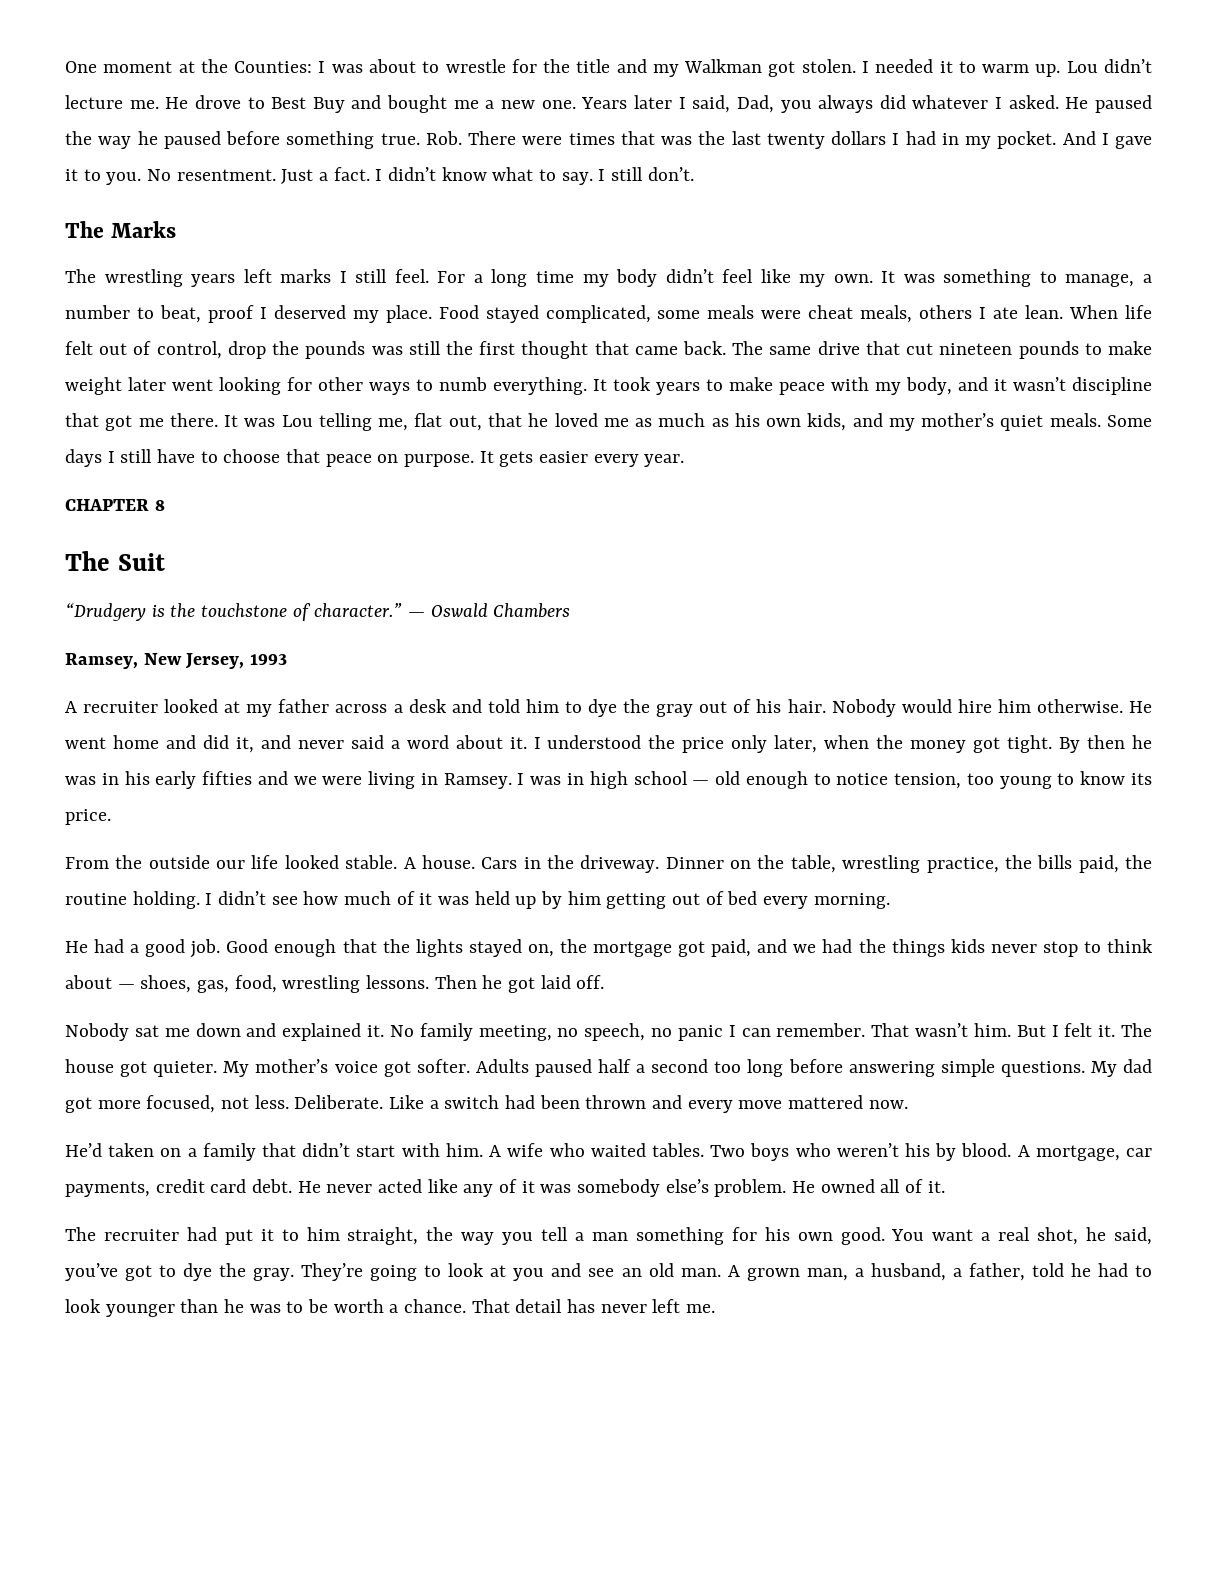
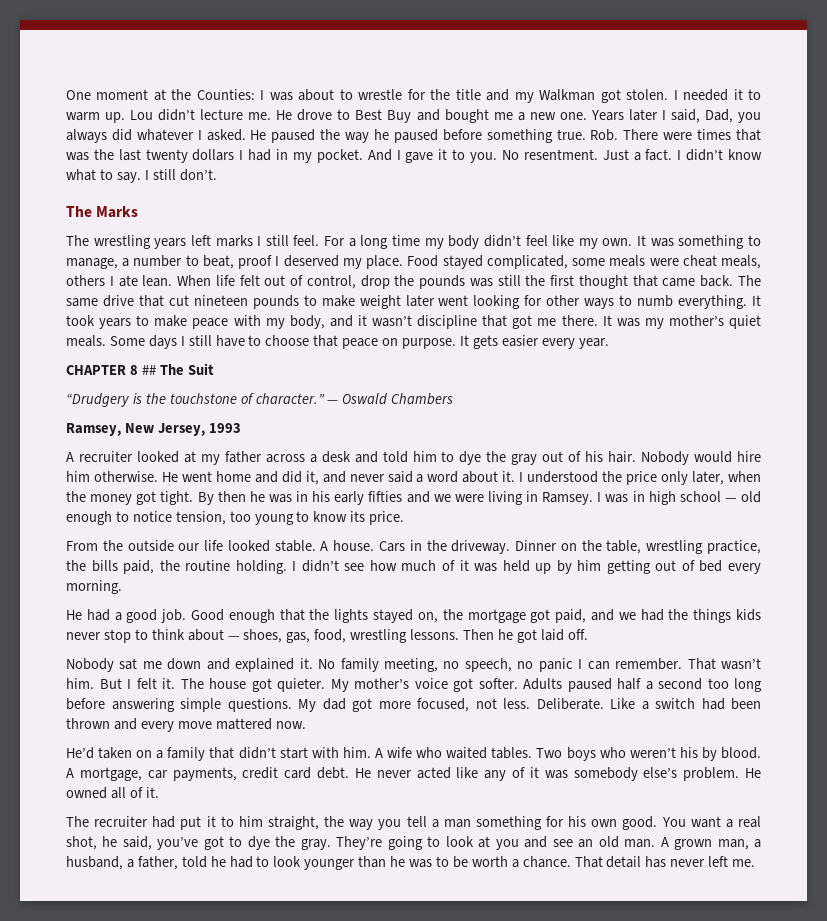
- It was Lou telling me, flat out, that he loved me as much as his own kids, and my mother’s quiet meals.
+ It was my mother’s quiet meals.
- CHAPTER 8
- The Suit
+ CHAPTER 8 ## The Suit

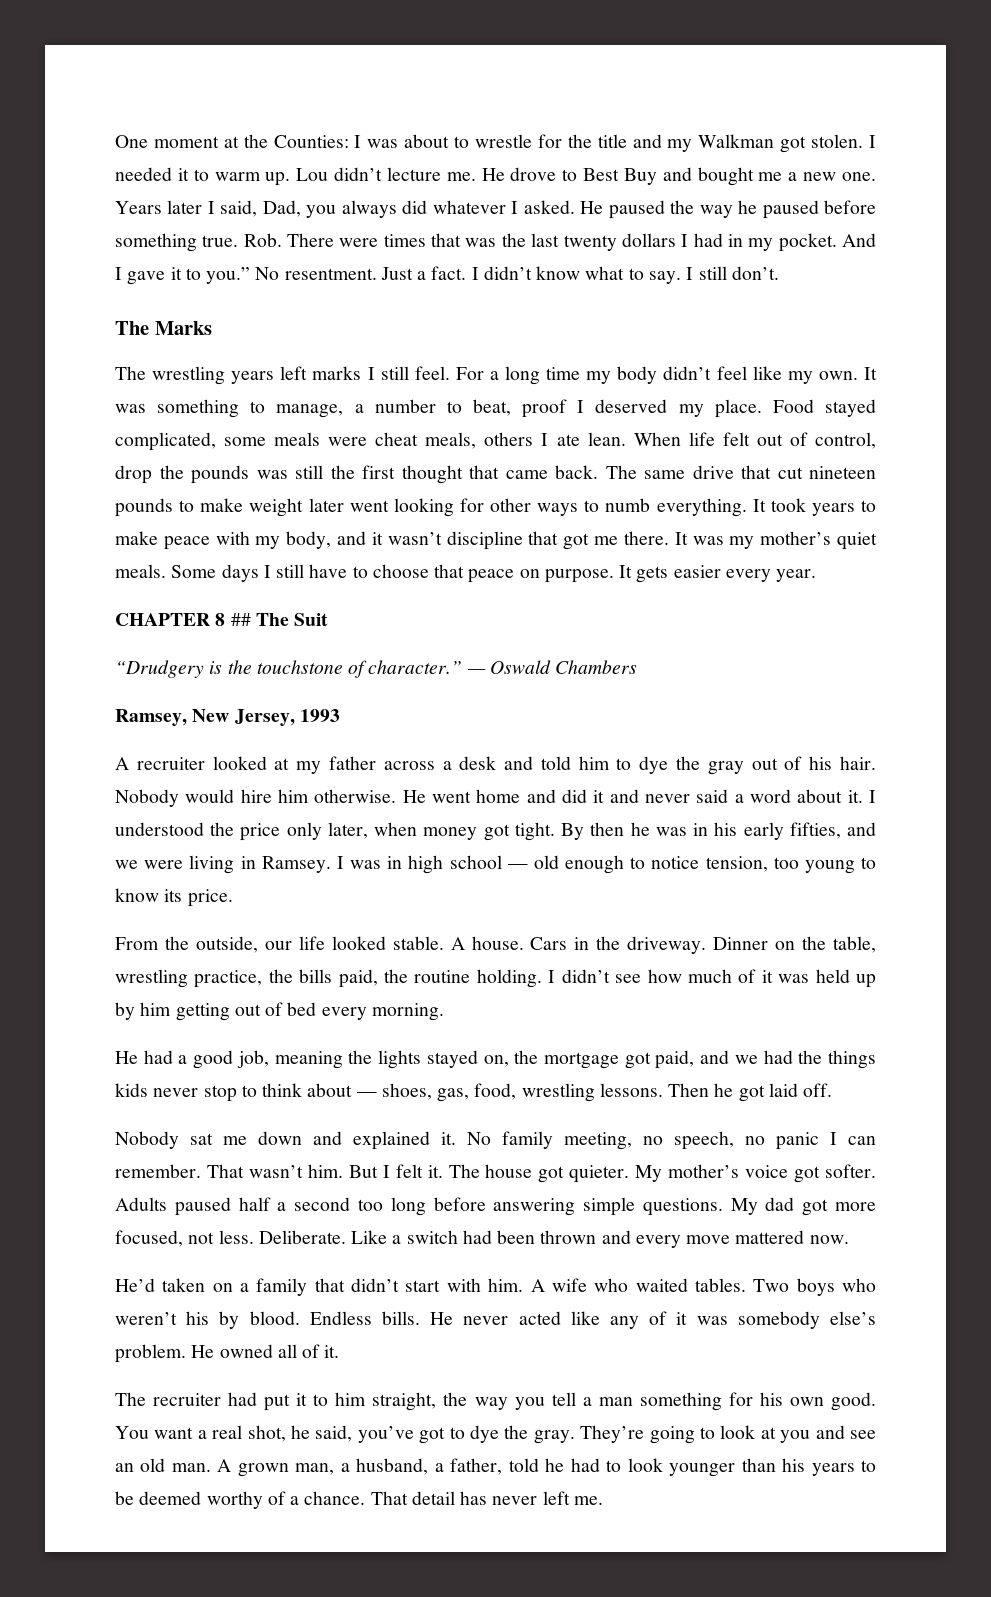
- And I gave it to you.
+ And I gave it to you.”
- He went home and did it, and never said a word about it.
+ He went home and did it and never said a word about it.
- I understood the price only later, when the money got tight.
+ I understood the price only later, when money got tight.
- By then he was in his early fifties and we were living in Ramsey.
+ By then he was in his early fifties, and we were living in Ramsey.
- From the outside our life looked stable.
+ From the outside, our life looked stable.
- He had a good job. Good enough that the lights stayed on, the mortgage got paid, and we had the things kids never stop to think about — shoes, gas, food, wrestling lessons.
+ He had a good job, meaning the lights stayed on, the mortgage got paid, and we had the things kids never stop to think about — shoes, gas, food, wrestling lessons.
- A mortgage, car payments, credit card debt.
+ Endless bills.
- A grown man, a husband, a father, told he had to look younger than he was to be worth a chance.
+ A grown man, a husband, a father, told he had to look younger than his years to be deemed worthy of a chance.

